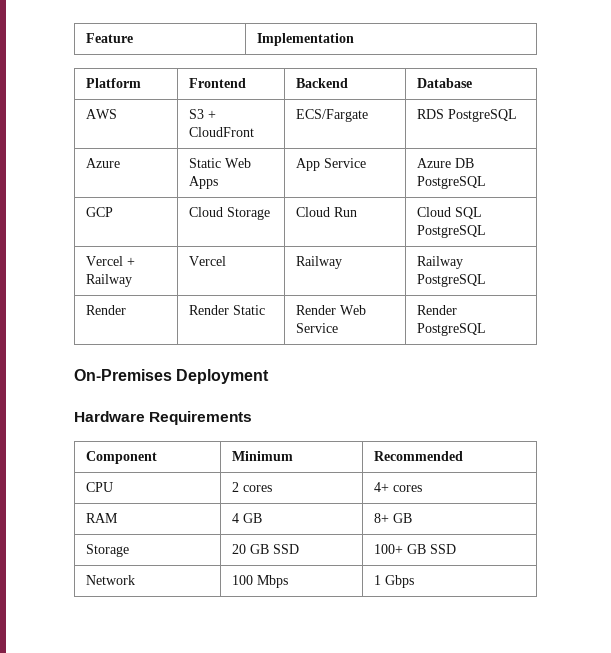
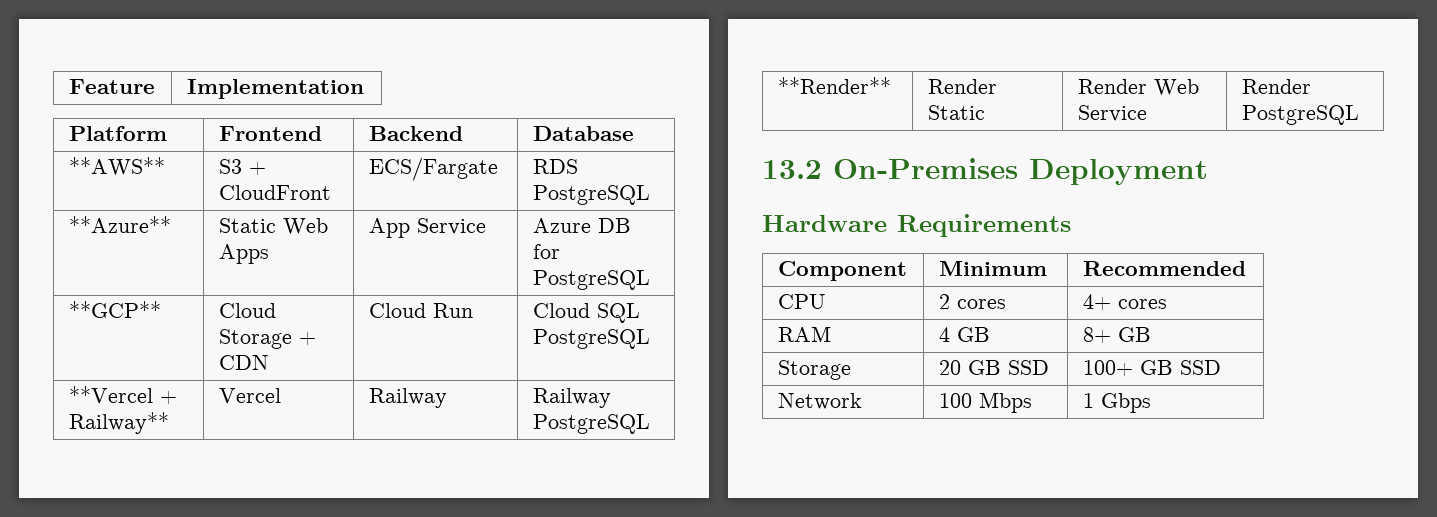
- AWS | S3 + CloudFront | ECS/Fargate | RDS PostgreSQL
+ **AWS** | S3 + CloudFront | ECS/Fargate | RDS PostgreSQL
- Azure | Static Web Apps | App Service | Azure DB PostgreSQL
- GCP | Cloud Storage | Cloud Run | Cloud SQL PostgreSQL
+ **Azure** | Static Web Apps | App Service | Azure DB for PostgreSQL
+ **GCP** | Cloud Storage + CDN | Cloud Run | Cloud SQL PostgreSQL
- Vercel + Railway | Vercel | Railway | Railway PostgreSQL
+ **Vercel + Railway** | Vercel | Railway | Railway PostgreSQL
- Render | Render Static | Render Web Service | Render PostgreSQL
+ **Render** | Render Static | Render Web Service | Render PostgreSQL
- On-Premises Deployment
+ 13.2 On-Premises Deployment

